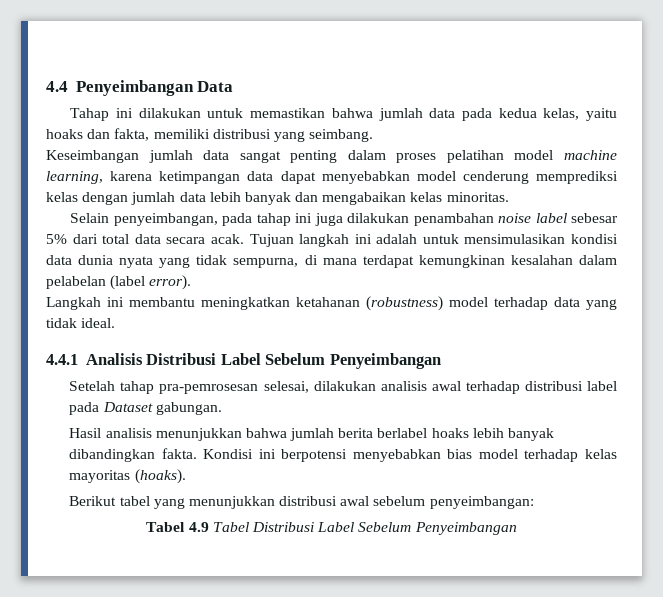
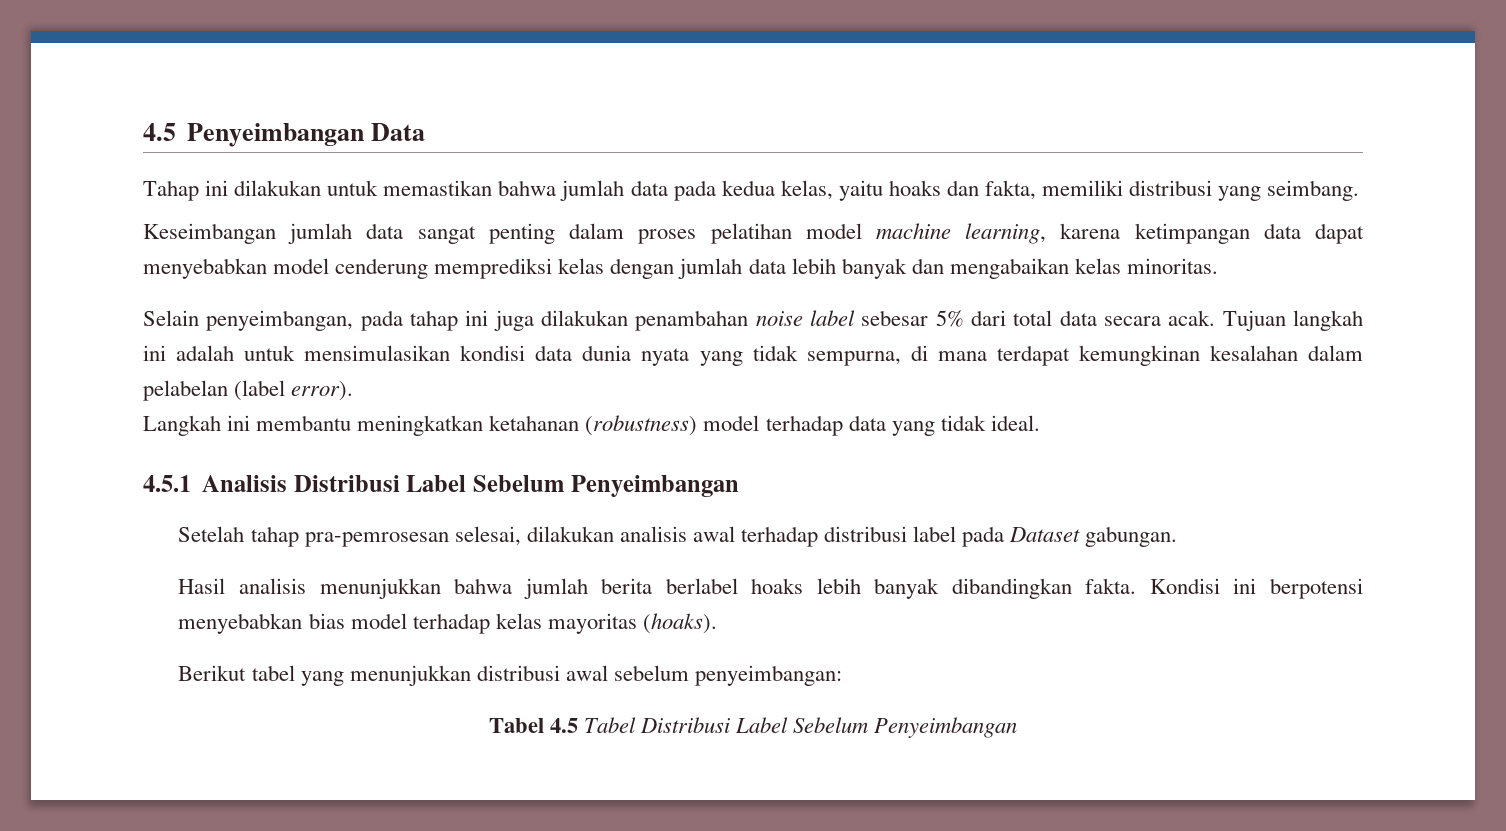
- 4.4 Penyeimbangan Data
+ 4.5 Penyeimbangan Data
- 4.4.1 Analisis Distribusi Label Sebelum Penyeimbangan
+ 4.5.1 Analisis Distribusi Label Sebelum Penyeimbangan
- Tabel 4.9 Tabel Distribusi Label Sebelum Penyeimbangan
+ Tabel 4.5 Tabel Distribusi Label Sebelum Penyeimbangan

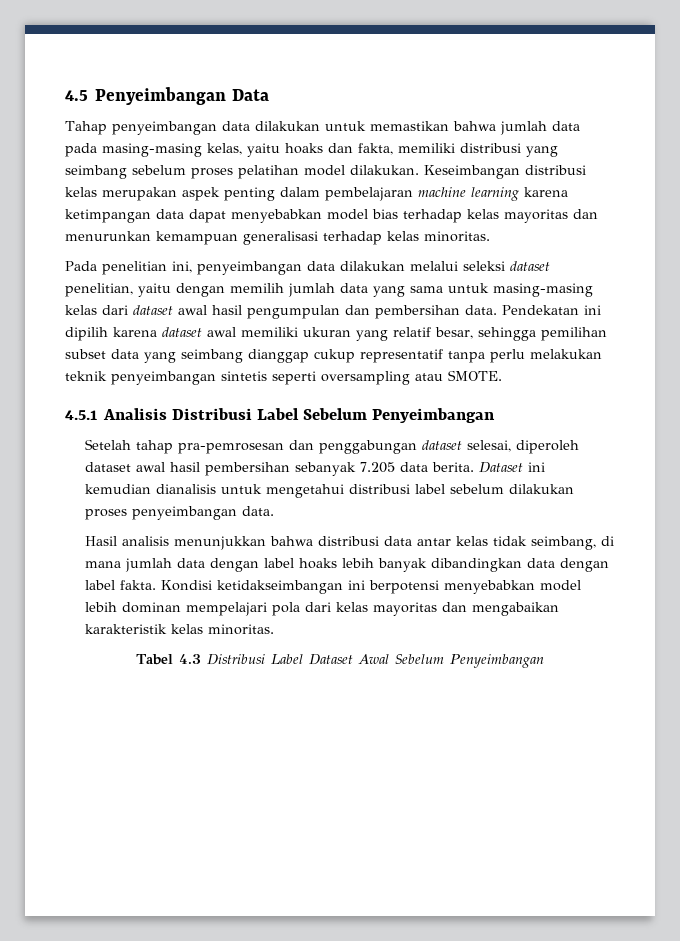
- Tahap ini dilakukan untuk memastikan bahwa jumlah data pada kedua kelas, yaitu hoaks dan fakta, memiliki distribusi yang seimbang.
- Keseimbangan jumlah data sangat penting dalam proses pelatihan model machine learning, karena ketimpangan data dapat menyebabkan model cenderung memprediksi kelas dengan jumlah data lebih banyak dan mengabaikan kelas minoritas.
- Selain penyeimbangan, pada tahap ini juga dilakukan penambahan noise label sebesar 5% dari total data secara acak. Tujuan langkah ini adalah untuk mensimulasikan kondisi data dunia nyata yang tidak sempurna, di mana terdapat kemungkinan kesalahan dalam pelabelan (label error).
- Langkah ini membantu meningkatkan ketahanan (robustness) model terhadap data yang tidak ideal.
+ Tahap penyeimbangan data dilakukan untuk memastikan bahwa jumlah data pada masing-masing kelas, yaitu hoaks dan fakta, memiliki distribusi yang seimbang sebelum proses pelatihan model dilakukan. Keseimbangan distribusi kelas merupakan aspek penting dalam pembelajaran machine learning karena ketimpangan data dapat menyebabkan model bias terhadap kelas mayoritas dan menurunkan kemampuan generalisasi terhadap kelas minoritas.
+ Pada penelitian ini, penyeimbangan data dilakukan melalui seleksi dataset penelitian, yaitu dengan memilih jumlah data yang sama untuk masing-masing kelas dari dataset awal hasil pengumpulan dan pembersihan data. Pendekatan ini dipilih karena dataset awal memiliki ukuran yang relatif besar, sehingga pemilihan subset data yang seimbang dianggap cukup representatif tanpa perlu melakukan teknik penyeimbangan sintetis seperti oversampling atau SMOTE.
- Setelah tahap pra-pemrosesan selesai, dilakukan analisis awal terhadap distribusi label pada Dataset gabungan.
- Hasil analisis menunjukkan bahwa jumlah berita berlabel hoaks lebih banyak dibandingkan fakta.
+ Setelah tahap pra-pemrosesan dan penggabungan dataset selesai, diperoleh dataset awal hasil pembersihan sebanyak 7.205 data berita. Dataset ini kemudian dianalisis untuk mengetahui distribusi label sebelum dilakukan proses penyeimbangan data.
+ Hasil analisis menunjukkan bahwa distribusi data antar kelas tidak seimbang, di mana jumlah data dengan label hoaks lebih banyak dibandingkan data dengan label fakta.
- Kondisi ini berpotensi menyebabkan bias model terhadap kelas mayoritas (hoaks).
- Berikut tabel yang menunjukkan distribusi awal sebelum penyeimbangan:
- Tabel 4.5 Tabel Distribusi Label Sebelum Penyeimbangan
+ Kondisi ketidakseimbangan ini berpotensi menyebabkan model lebih dominan mempelajari pola dari kelas mayoritas dan mengabaikan karakteristik kelas minoritas.
+ Tabel 4.3 Distribusi Label Dataset Awal Sebelum Penyeimbangan

